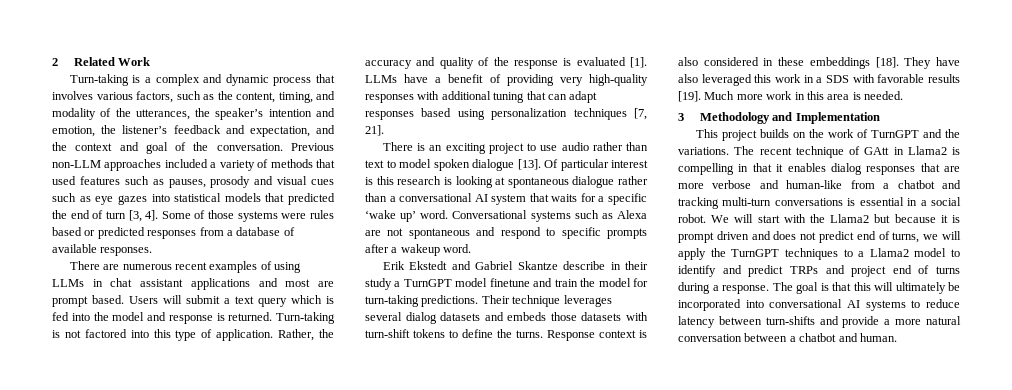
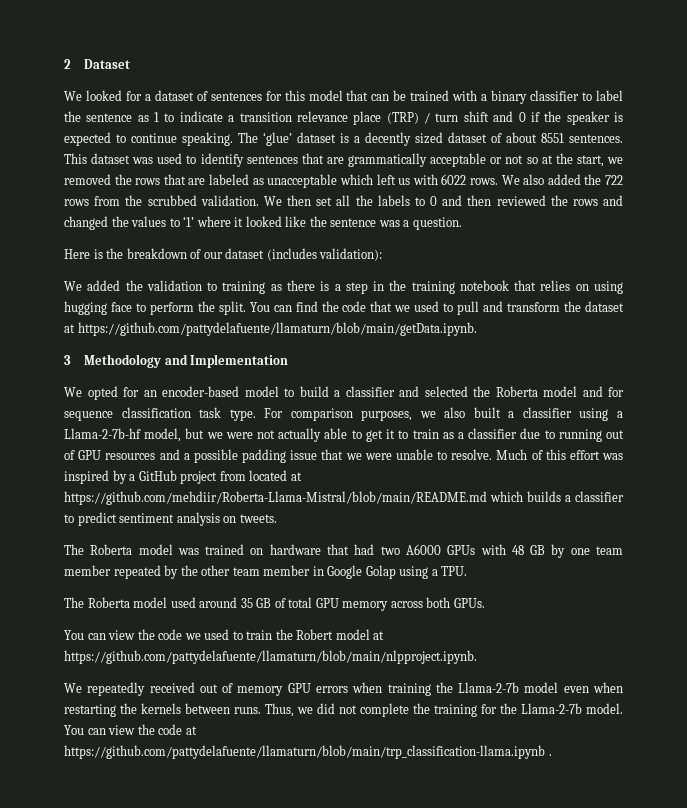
- 2 Related Work
- Turn-taking is a complex and dynamic process that involves various factors, such as the content, timing, and modality of the utterances, the speaker’s intention and emotion, the listener’s feedback and expectation, and the context and goal of the conversation. Previous non-LLM approaches included a variety of methods that used features such as pauses, prosody and visual cues such as eye gazes into statistical models that predicted the end of turn [3, 4]. Some of those systems were rules based or predicted responses from a database of available responses.
- There are numerous recent examples of using LLMs in chat assistant applications and most are prompt based. Users will submit a text query which is fed into the model and response is returned. Turn-taking is not factored into this type of application. Rather, the accuracy and quality of the response is evaluated [1]. LLMs have a benefit of providing very high-quality responses with additional tuning that can adapt responses based using personalization techniques [7, 21].
- There is an exciting project to use audio rather than text to model spoken dialogue [13]. Of particular interest is this research is looking at spontaneous dialogue rather than a conversational AI system that waits for a specific ‘wake up’ word. Conversational systems such as Alexa are not spontaneous and respond to specific prompts after a wakeup word.
- Erik Ekstedt and Gabriel Skantze describe in their study a TurnGPT model finetune and train the model for turn-taking predictions. Their technique leverages several dialog datasets and embeds those datasets with turn-shift tokens to define the turns. Response context is also considered in these embeddings [18]. They have also leveraged this work in a SDS with favorable results [19]. Much more work in this area is needed.
+ 2 Dataset
+ We looked for a dataset of sentences for this model that can be trained with a binary classifier to label the sentence as 1 to indicate a transition relevance place (TRP) / turn shift and 0 if the speaker is expected to continue speaking. The ‘glue’ dataset is a decently sized dataset of about 8551 sentences. This dataset was used to identify sentences that are grammatically acceptable or not so at the start, we removed the rows that are labeled as unacceptable which left us with 6022 rows. We also added the 722 rows from the scrubbed validation. We then set all the labels to 0 and then reviewed the rows and changed the values to ‘1’ where it looked like the sentence was a question.
+ Here is the breakdown of our dataset (includes validation):
+ We added the validation to training as there is a step in the training notebook that relies on using hugging face to perform the split. You can find the code that we used to pull and transform the dataset at https://github.com/pattydelafuente/llamaturn/blob/main/getData.ipynb.
  3 Methodology and Implementation
- This project builds on the work of TurnGPT and the variations. The recent technique of GAtt in Llama2 is compelling in that it enables dialog responses that are more verbose and human-like from a chatbot and tracking multi-turn conversations is essential in a social robot. We will start with the Llama2 but because it is prompt driven and does not predict end of turns, we will apply the TurnGPT techniques to a Llama2 model to identify and predict TRPs and project end of turns during a response. The goal is that this will ultimately be incorporated into conversational AI systems to reduce latency between turn-shifts and provide a more natural conversation between a chatbot and human.
+ We opted for an encoder-based model to build a classifier and selected the Roberta model and for sequence classification task type. For comparison purposes, we also built a classifier using a Llama-2-7b-hf model, but we were not actually able to get it to train as a classifier due to running out of GPU resources and a possible padding issue that we were unable to resolve. Much of this effort was inspired by a GitHub project from located at https://github.com/mehdiir/Roberta-Llama-Mistral/blob/main/README.md which builds a classifier to predict sentiment analysis on tweets.
+ The Roberta model was trained on hardware that had two A6000 GPUs with 48 GB by one team member repeated by the other team member in Google Golap using a TPU.
+ The Roberta model used around 35 GB of total GPU memory across both GPUs.
+ You can view the code we used to train the Robert model at https://github.com/pattydelafuente/llamaturn/blob/main/nlpproject.ipynb.
+ We repeatedly received out of memory GPU errors when training the Llama-2-7b model even when restarting the kernels between runs. Thus, we did not complete the training for the Llama-2-7b model. You can view the code at https://github.com/pattydelafuente/llamaturn/blob/main/trp_classification-llama.ipynb .

